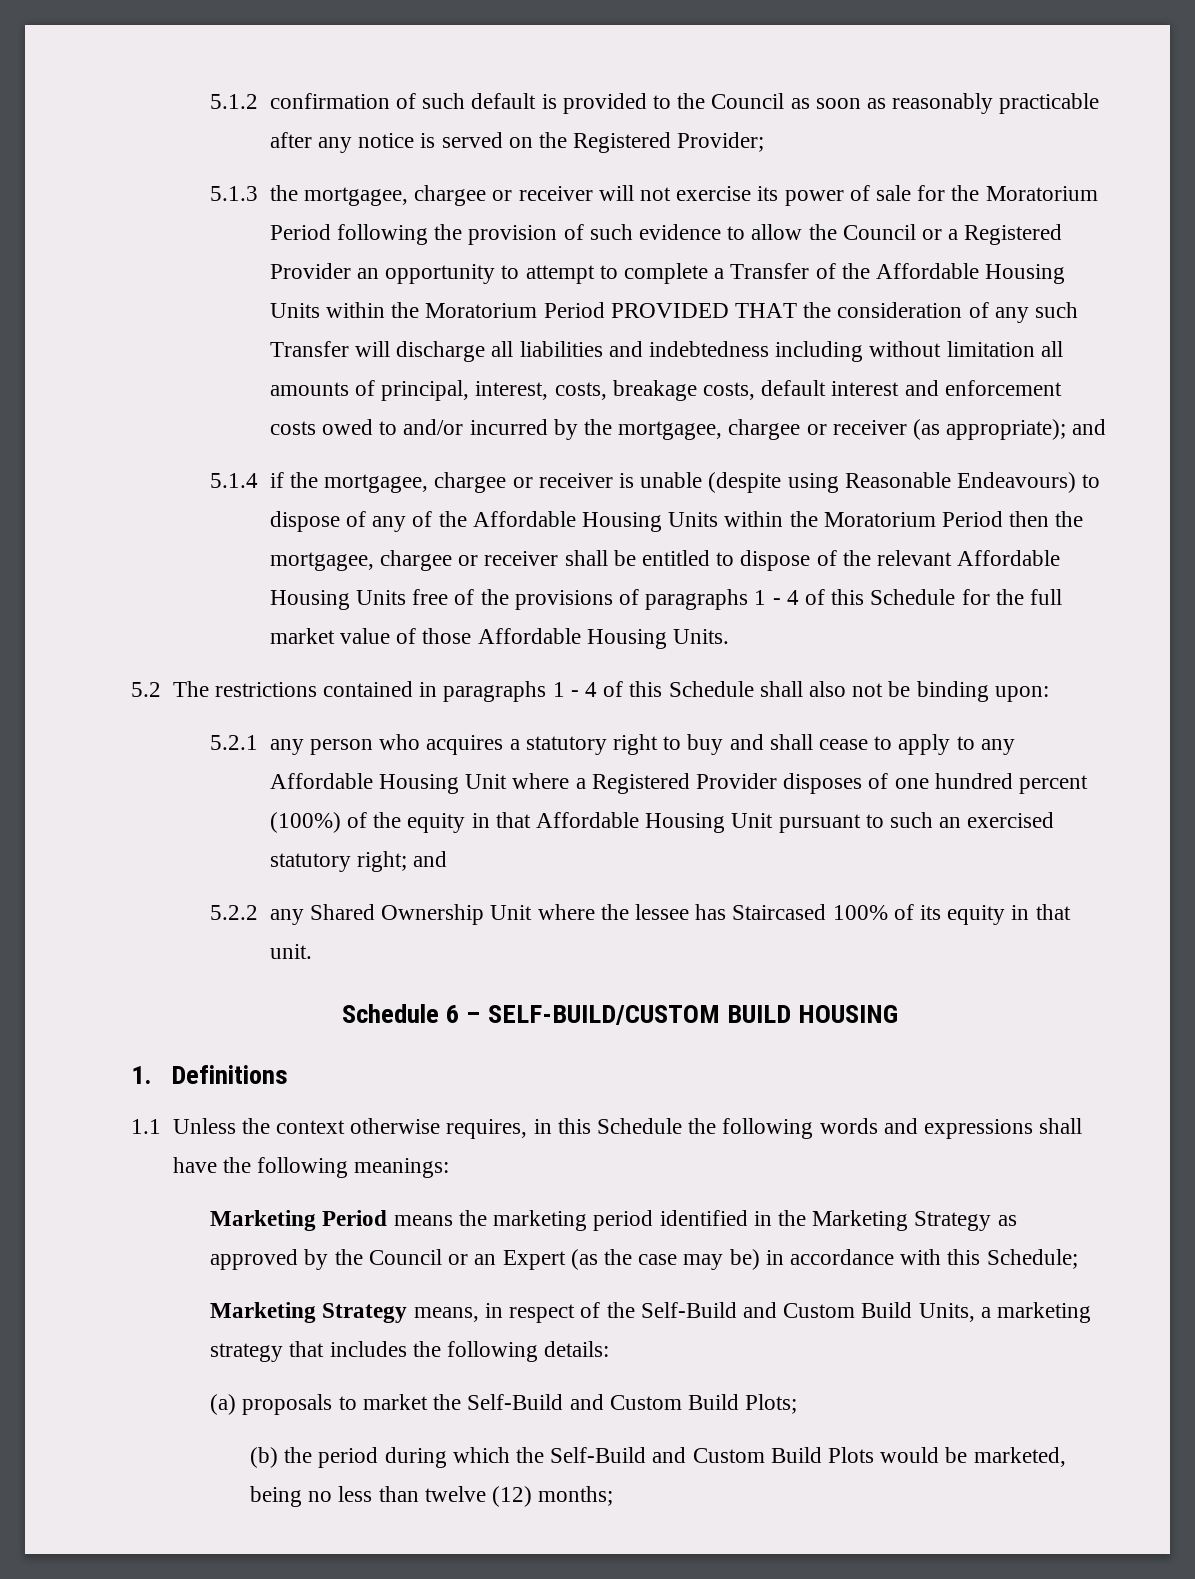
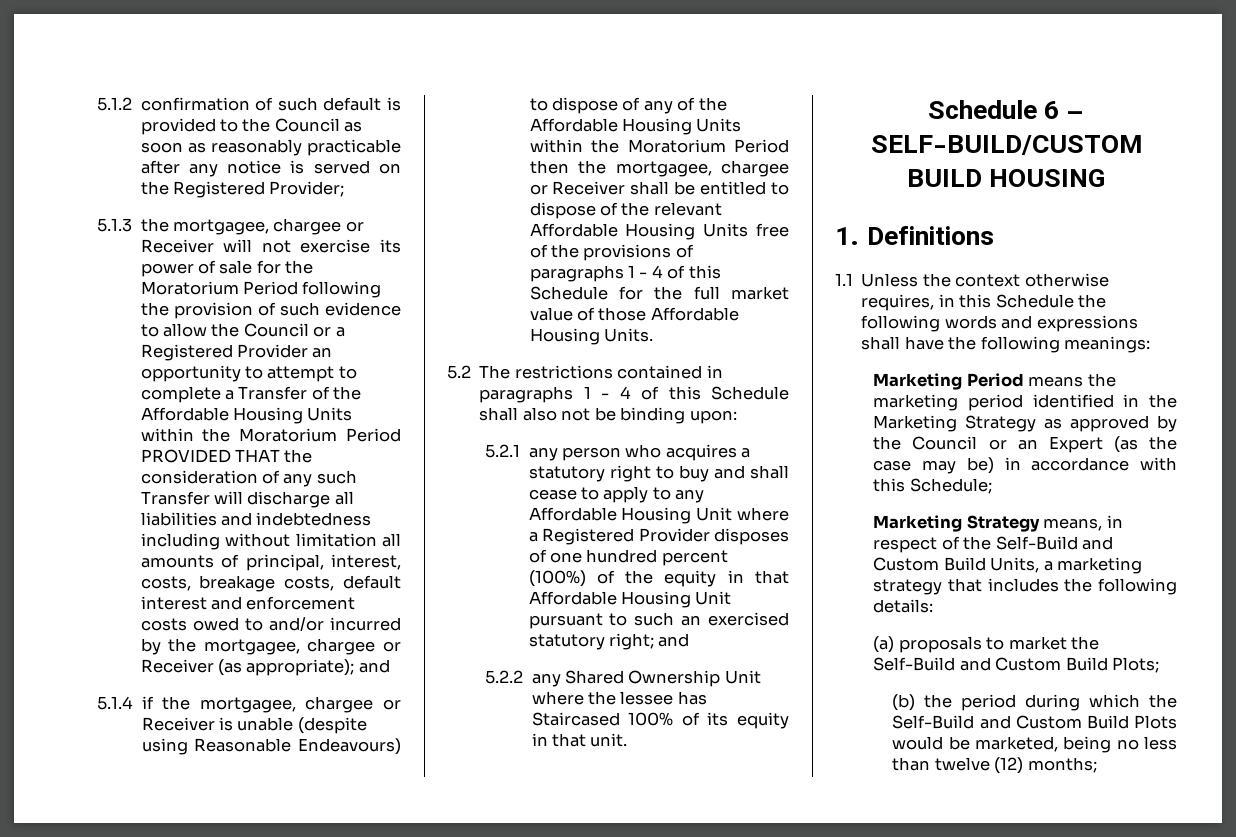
- 5.1.3 the mortgagee, chargee or receiver will not exercise its power of sale for the Moratorium Period following the provision of such evidence to allow the Council or a Registered Provider an opportunity to attempt to complete a Transfer of the Affordable Housing Units within the Moratorium Period PROVIDED THAT the consideration of any such Transfer will discharge all liabilities and indebtedness including without limitation all amounts of principal, interest, costs, breakage costs, default interest and enforcement costs owed to and/or incurred by the mortgagee, chargee or receiver (as appropriate);
+ 5.1.3 the mortgagee, chargee or Receiver will not exercise its power of sale for the Moratorium Period following the provision of such evidence to allow the Council or a Registered Provider an opportunity to attempt to complete a Transfer of the Affordable Housing Units within the Moratorium Period PROVIDED THAT the consideration of any such Transfer will discharge all liabilities and indebtedness including without limitation all amounts of principal, interest, costs, breakage costs, default interest and enforcement costs owed to and/or incurred by the mortgagee, chargee or Receiver (as appropriate);
- 5.1.4 if the mortgagee, chargee or receiver is unable (despite using Reasonable Endeavours) to dispose of any of the Affordable Housing Units within the Moratorium Period then the mortgagee, chargee or receiver shall be entitled to dispose of the relevant Affordable Housing Units free of the provisions of paragraphs 1 - 4 of this Schedule for the full market value of those Affordable Housing Units.
+ 5.1.4 if the mortgagee, chargee or Receiver is unable (despite using Reasonable Endeavours) to dispose of any of the Affordable Housing Units within the Moratorium Period then the mortgagee, chargee or Receiver shall be entitled to dispose of the relevant Affordable Housing Units free of the provisions of paragraphs 1 - 4 of this Schedule for the full market value of those Affordable Housing Units.

